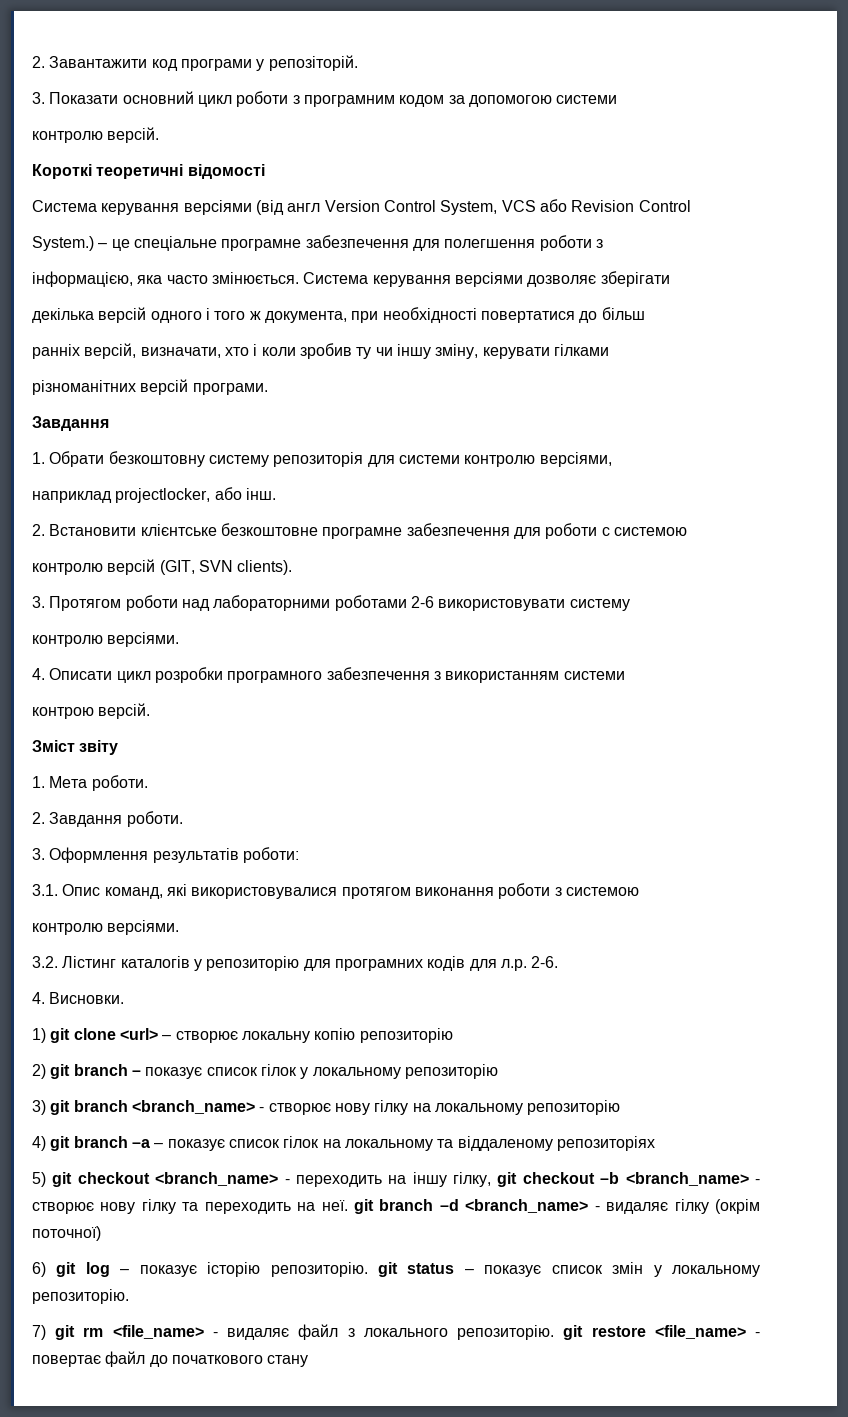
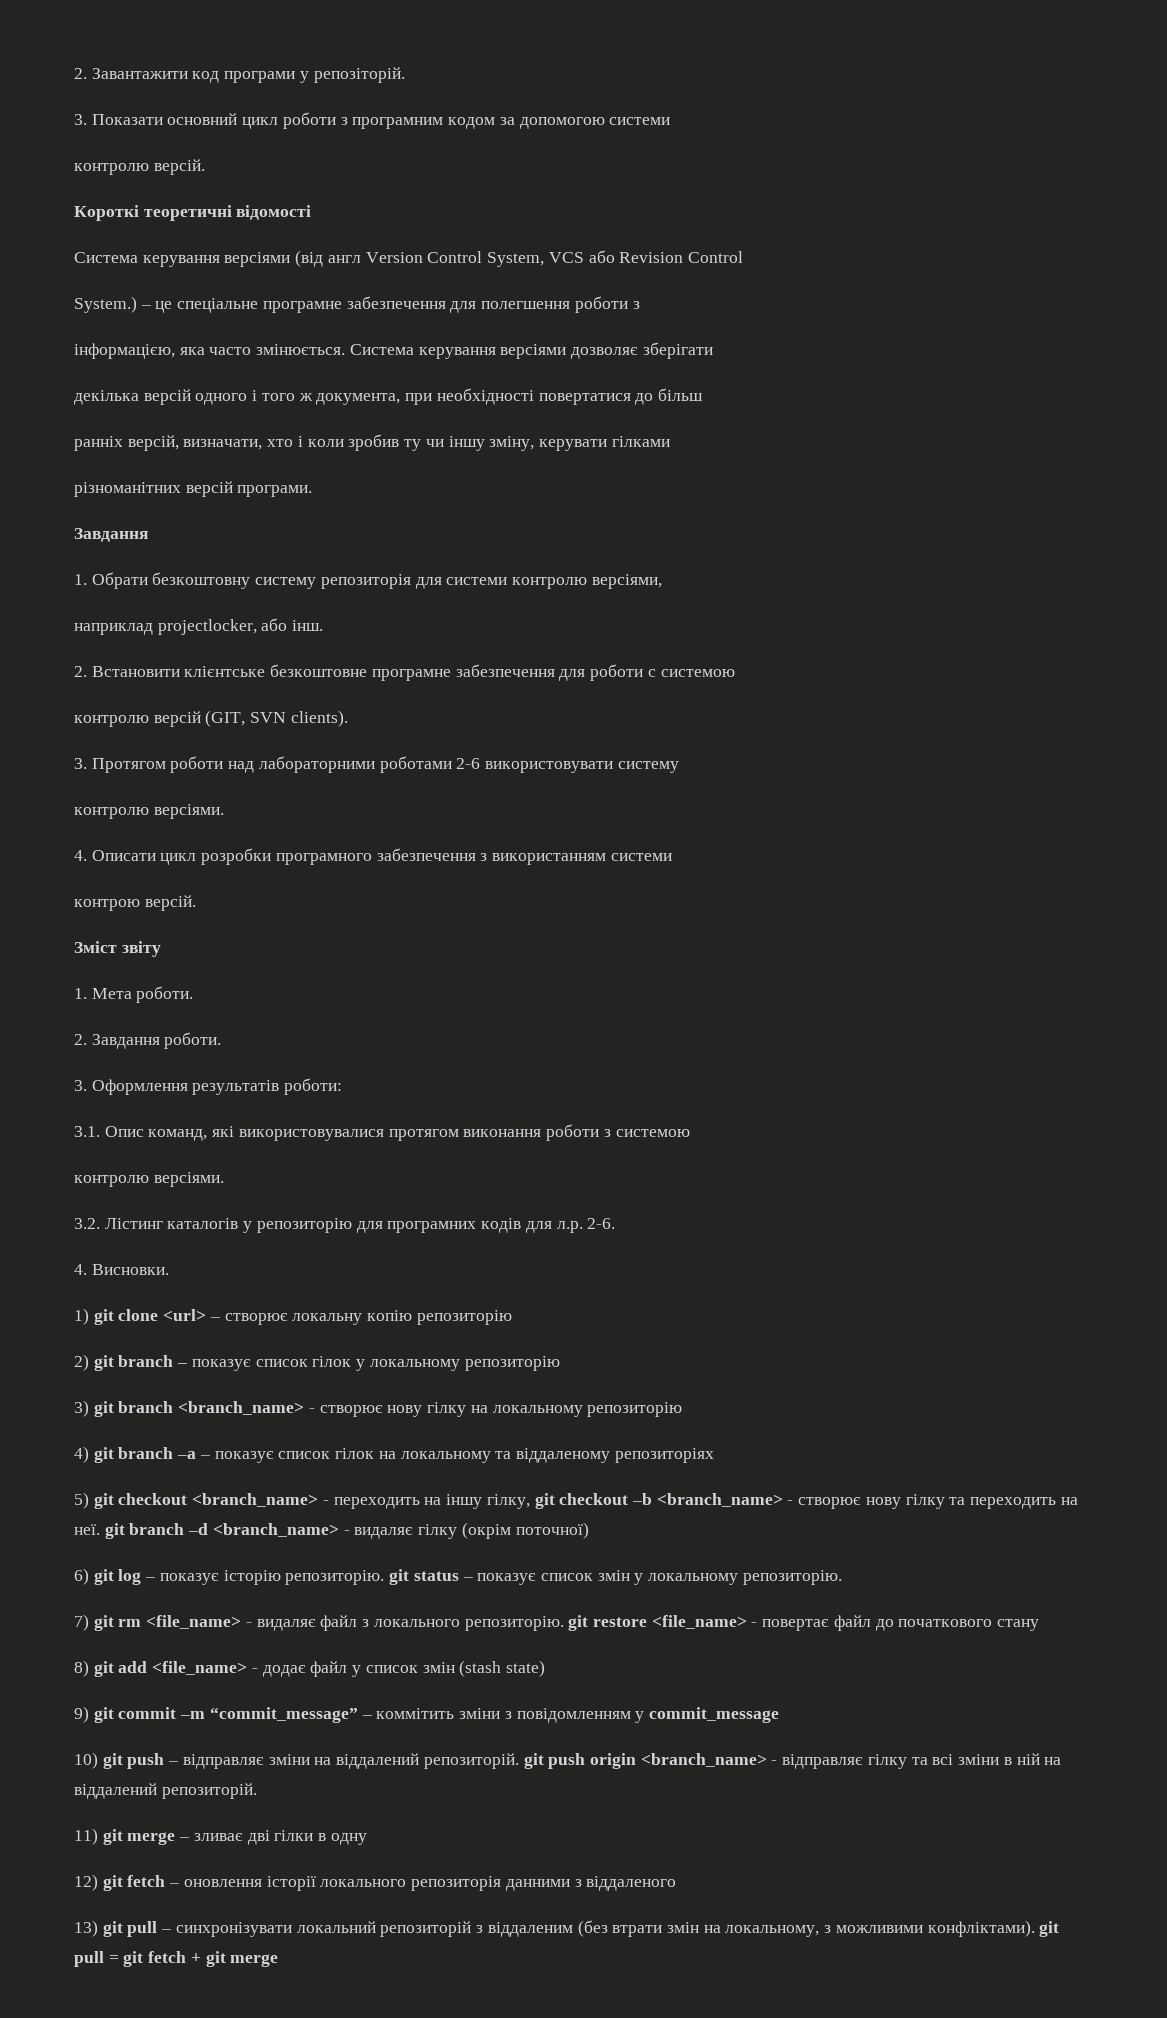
+ 8) git add <file_name> - додає файл у список змін (stash state)
+ 9) git commit –m “commit_message” – коммітить зміни з повідомленням у commit_message
+ 10) git push – відправляє зміни на віддалений репозиторій. git push origin <branch_name> - відправляє гілку та всі зміни в ній на віддалений репозиторій.
+ 11) git merge – зливає дві гілки в одну
+ 12) git fetch – оновлення історії локального репозиторія данними з віддаленого
+ 13) git pull – синхронізувати локальний репозиторій з віддаленим (без втрати змін на локальному, з можливими конфліктами). git pull = git fetch + git merge

